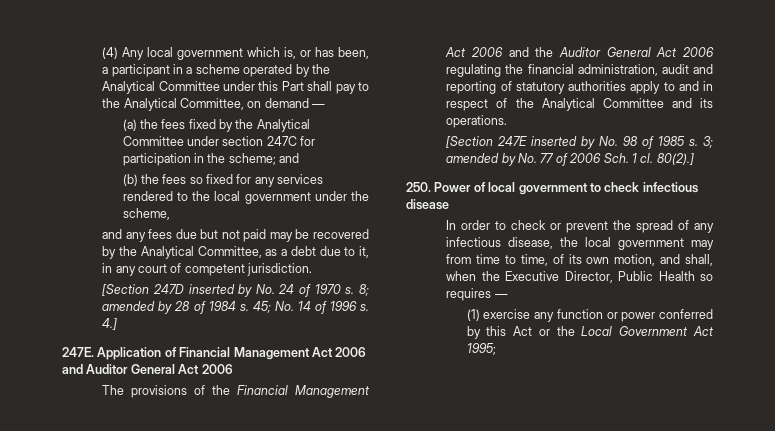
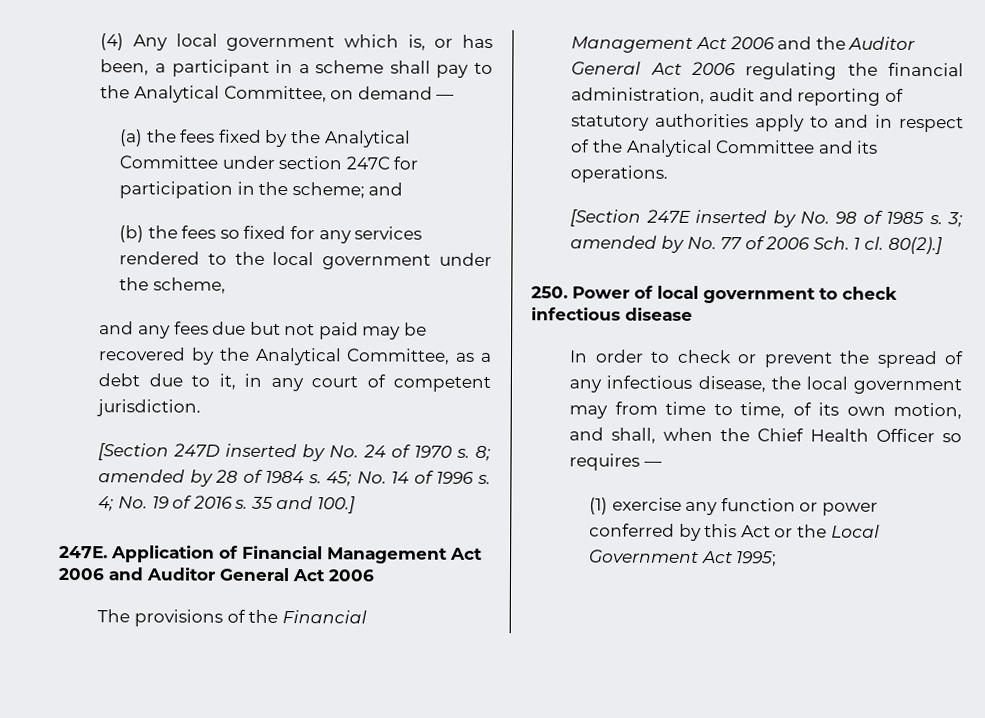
- (4) Any local government which is, or has been, a participant in a scheme operated by the Analytical Committee under this Part shall pay to the Analytical Committee, on demand —
+ (4) Any local government which is, or has been, a participant in a scheme shall pay to the Analytical Committee, on demand —
- 4.]
+ 4; No. 19 of 2016 s. 35 and 100.]
- In order to check or prevent the spread of any infectious disease, the local government may from time to time, of its own motion, and shall, when the Executive Director, Public Health so requires —
+ In order to check or prevent the spread of any infectious disease, the local government may from time to time, of its own motion, and shall, when the Chief Health Officer so requires —

